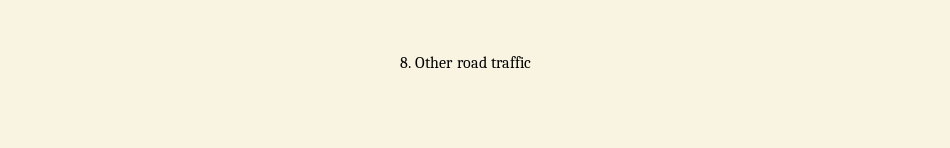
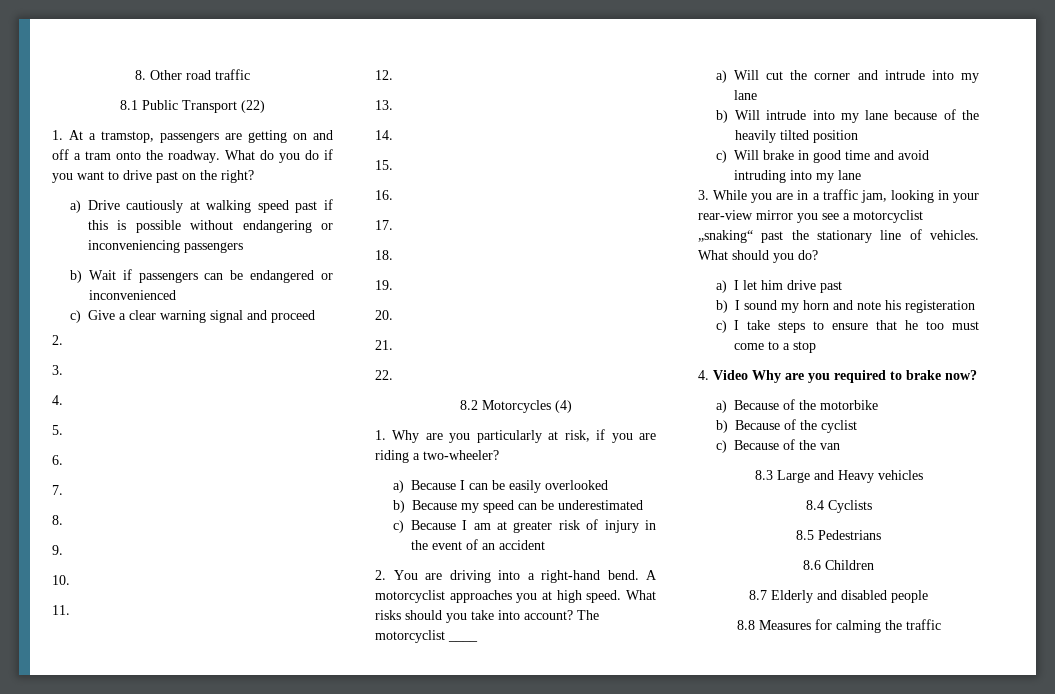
+ 8.1 Public Transport (22)
+ 1. At a tramstop, passengers are getting on and off a tram onto the roadway. What do you do if you want to drive past on the right?
+ a) Drive cautiously at walking speed past if this is possible without endangering or inconveniencing passengers
+ b) Wait if passengers can be endangered or inconvenienced
+ c) Give a clear warning signal and proceed
+ 2.
+ 3.
+ 4.
+ 5.
+ 6.
+ 7.
+ 8.
+ 9.
+ 10.
+ 11.
+ 12.
+ 13.
+ 14.
+ 15.
+ 16.
+ 17.
+ 18.
+ 19.
+ 20.
+ 21.
+ 22.
+ 8.2 Motorcycles (4)
+ 1. Why are you particularly at risk, if you are riding a two-wheeler?
+ a) Because I can be easily overlooked
+ b) Because my speed can be underestimated
+ c) Because I am at greater risk of injury in the event of an accident
+ 2. You are driving into a right-hand bend. A motorcyclist approaches you at high speed. What risks should you take into account? The motorcyclist ____
+ a) Will cut the corner and intrude into my lane
+ b) Will intrude into my lane because of the heavily tilted position
+ c) Will brake in good time and avoid intruding into my lane
+ 3. While you are in a traffic jam, looking in your rear-view mirror you see a motorcyclist „snaking“ past the stationary line of vehicles. What should you do?
+ a) I let him drive past
+ b) I sound my horn and note his registeration
+ c) I take steps to ensure that he too must come to a stop
+ 4. Video Why are you required to brake now?
+ a) Because of the motorbike
+ b) Because of the cyclist
+ c) Because of the van
+ 8.3 Large and Heavy vehicles
+ 8.4 Cyclists
+ 8.5 Pedestrians
+ 8.6 Children
+ 8.7 Elderly and disabled people
+ 8.8 Measures for calming the traffic

